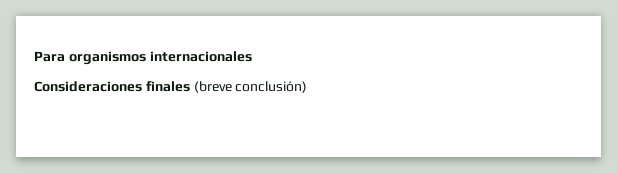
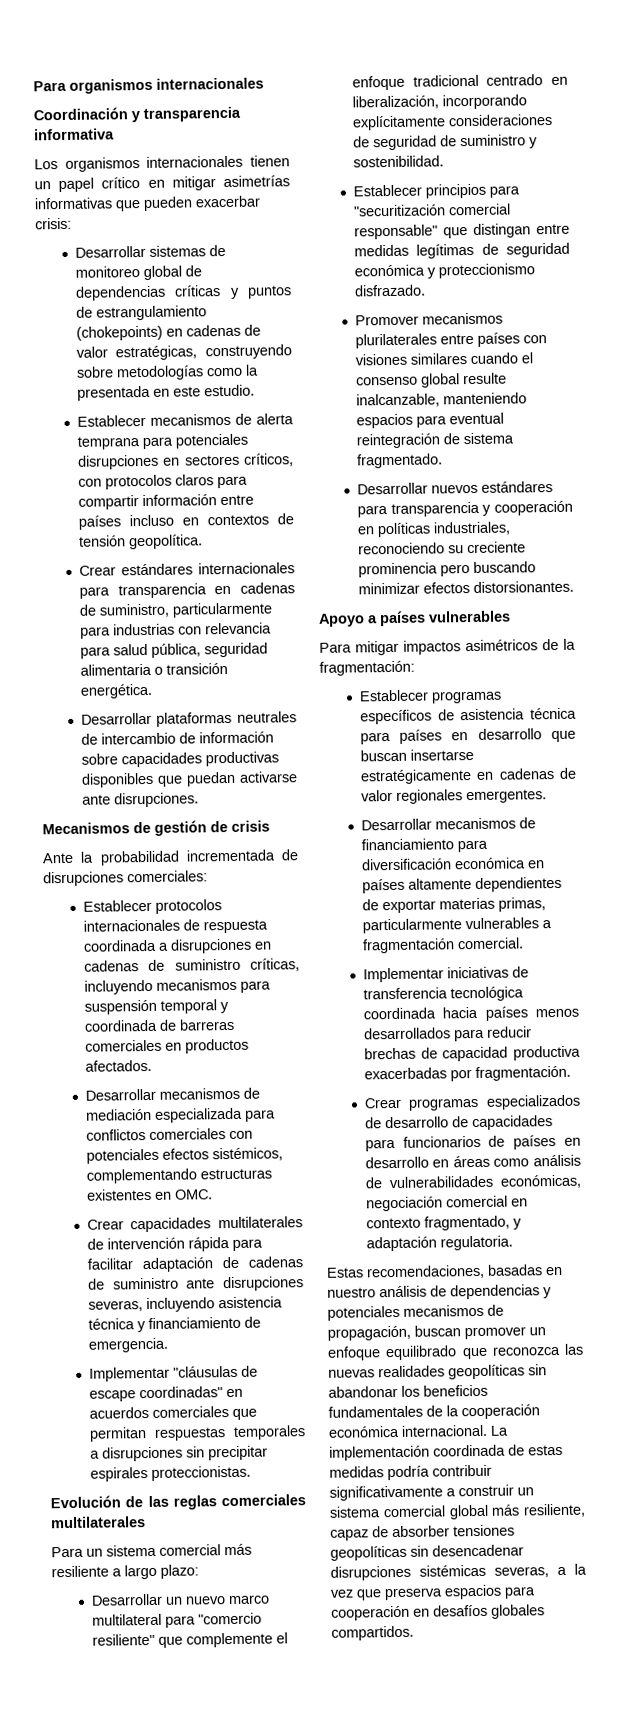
- Consideraciones finales (breve conclusión)
+ Coordinación y transparencia informativa
+ Los organismos internacionales tienen un papel crítico en mitigar asimetrías informativas que pueden exacerbar crisis:
+ Desarrollar sistemas de monitoreo global de dependencias críticas y puntos de estrangulamiento (chokepoints) en cadenas de valor estratégicas, construyendo sobre metodologías como la presentada en este estudio.
+ Establecer mecanismos de alerta temprana para potenciales disrupciones en sectores críticos, con protocolos claros para compartir información entre países incluso en contextos de tensión geopolítica.
+ Crear estándares internacionales para transparencia en cadenas de suministro, particularmente para industrias con relevancia para salud pública, seguridad alimentaria o transición energética.
+ Desarrollar plataformas neutrales de intercambio de información sobre capacidades productivas disponibles que puedan activarse ante disrupciones.
+ Mecanismos de gestión de crisis
+ Ante la probabilidad incrementada de disrupciones comerciales:
+ Establecer protocolos internacionales de respuesta coordinada a disrupciones en cadenas de suministro críticas, incluyendo mecanismos para suspensión temporal y coordinada de barreras comerciales en productos afectados.
+ Desarrollar mecanismos de mediación especializada para conflictos comerciales con potenciales efectos sistémicos, complementando estructuras existentes en OMC.
+ Crear capacidades multilaterales de intervención rápida para facilitar adaptación de cadenas de suministro ante disrupciones severas, incluyendo asistencia técnica y financiamiento de emergencia.
+ Implementar "cláusulas de escape coordinadas" en acuerdos comerciales que permitan respuestas temporales a disrupciones sin precipitar espirales proteccionistas.
+ Evolución de las reglas comerciales multilaterales
+ Para un sistema comercial más resiliente a largo plazo:
+ Desarrollar un nuevo marco multilateral para "comercio resiliente" que complemente el enfoque tradicional centrado en liberalización, incorporando explícitamente consideraciones de seguridad de suministro y sostenibilidad.
+ Establecer principios para "securitización comercial responsable" que distingan entre medidas legítimas de seguridad económica y proteccionismo disfrazado.
+ Promover mecanismos plurilaterales entre países con visiones similares cuando el consenso global resulte inalcanzable, manteniendo espacios para eventual reintegración de sistema fragmentado.
+ Desarrollar nuevos estándares para transparencia y cooperación en políticas industriales, reconociendo su creciente prominencia pero buscando minimizar efectos distorsionantes.
+ Apoyo a países vulnerables
+ Para mitigar impactos asimétricos de la fragmentación:
+ Establecer programas específicos de asistencia técnica para países en desarrollo que buscan insertarse estratégicamente en cadenas de valor regionales emergentes.
+ Desarrollar mecanismos de financiamiento para diversificación económica en países altamente dependientes de exportar materias primas, particularmente vulnerables a fragmentación comercial.
+ Implementar iniciativas de transferencia tecnológica coordinada hacia países menos desarrollados para reducir brechas de capacidad productiva exacerbadas por fragmentación.
+ Crear programas especializados de desarrollo de capacidades para funcionarios de países en desarrollo en áreas como análisis de vulnerabilidades económicas, negociación comercial en contexto fragmentado, y adaptación regulatoria.
+ Estas recomendaciones, basadas en nuestro análisis de dependencias y potenciales mecanismos de propagación, buscan promover un enfoque equilibrado que reconozca las nuevas realidades geopolíticas sin abandonar los beneficios fundamentales de la cooperación económica internacional. La implementación coordinada de estas medidas podría contribuir significativamente a construir un sistema comercial global más resiliente, capaz de absorber tensiones geopolíticas sin desencadenar disrupciones sistémicas severas, a la vez que preserva espacios para cooperación en desafíos globales compartidos.

